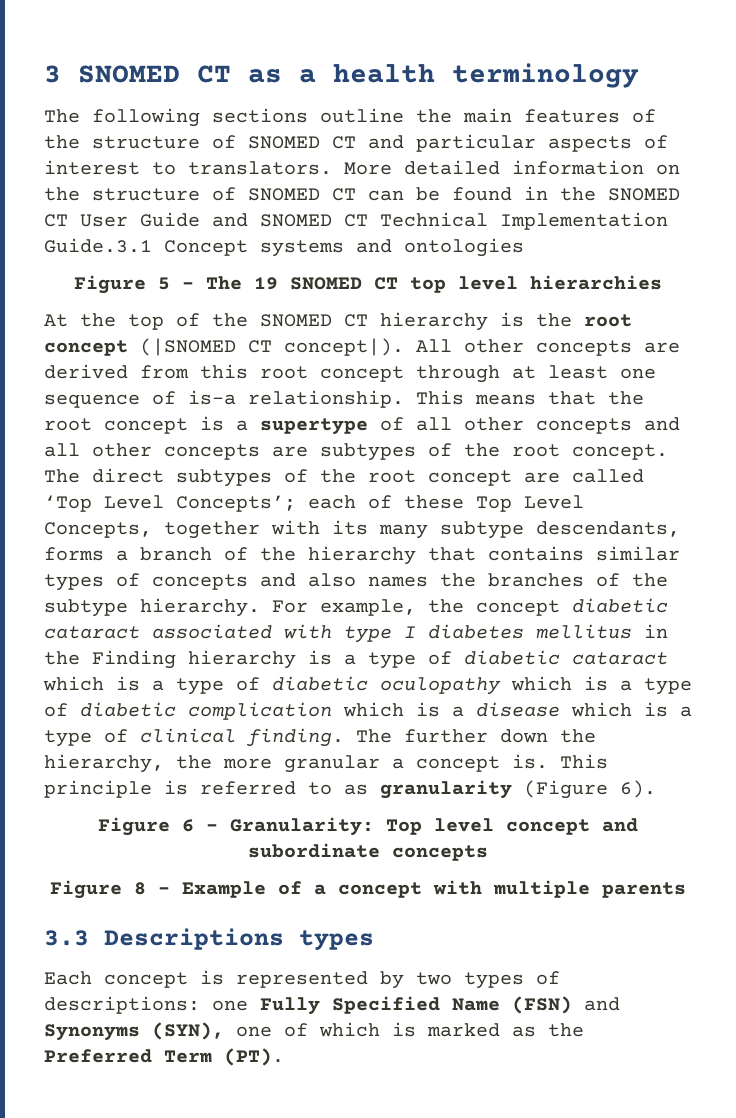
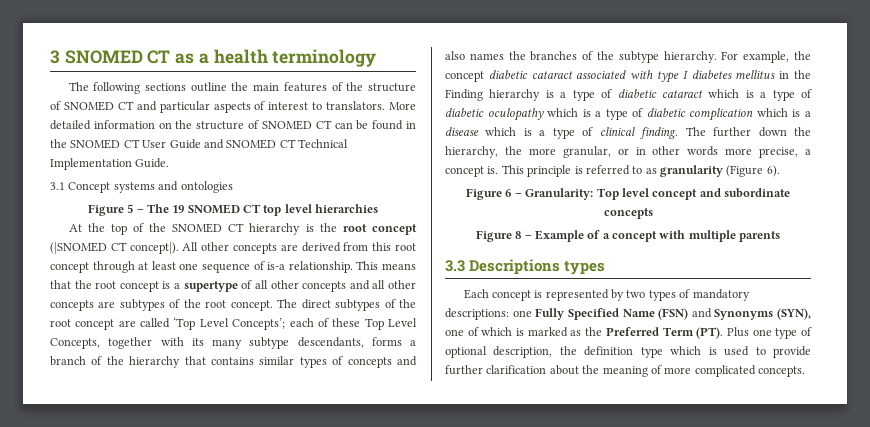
- More detailed information on the structure of SNOMED CT can be found in the SNOMED CT User Guide and SNOMED CT Technical Implementation Guide.3.1 Concept systems and ontologies
+ More detailed information on the structure of SNOMED CT can be found in the SNOMED CT User Guide and SNOMED CT Technical Implementation Guide.
+ 3.1 Concept systems and ontologies
- The further down the hierarchy, the more granular a concept is.
+ The further down the hierarchy, the more granular, or in other words more precise, a concept is.
- Each concept is represented by two types of descriptions: one Fully Specified Name (FSN) and Synonyms (SYN), one of which is marked as the Preferred Term (PT).
+ Each concept is represented by two types of mandatory descriptions: one Fully Specified Name (FSN) and Synonyms (SYN), one of which is marked as the Preferred Term (PT). Plus one type of optional description, the definition type which is used to provide further clarification about the meaning of more complicated concepts.

